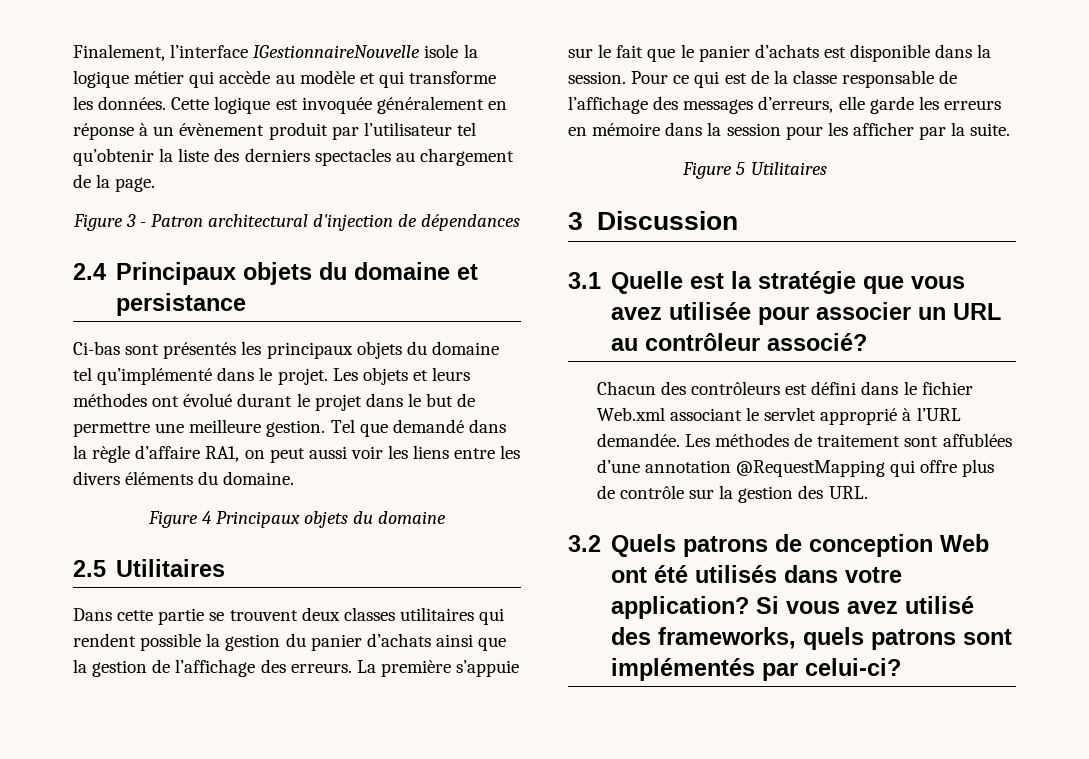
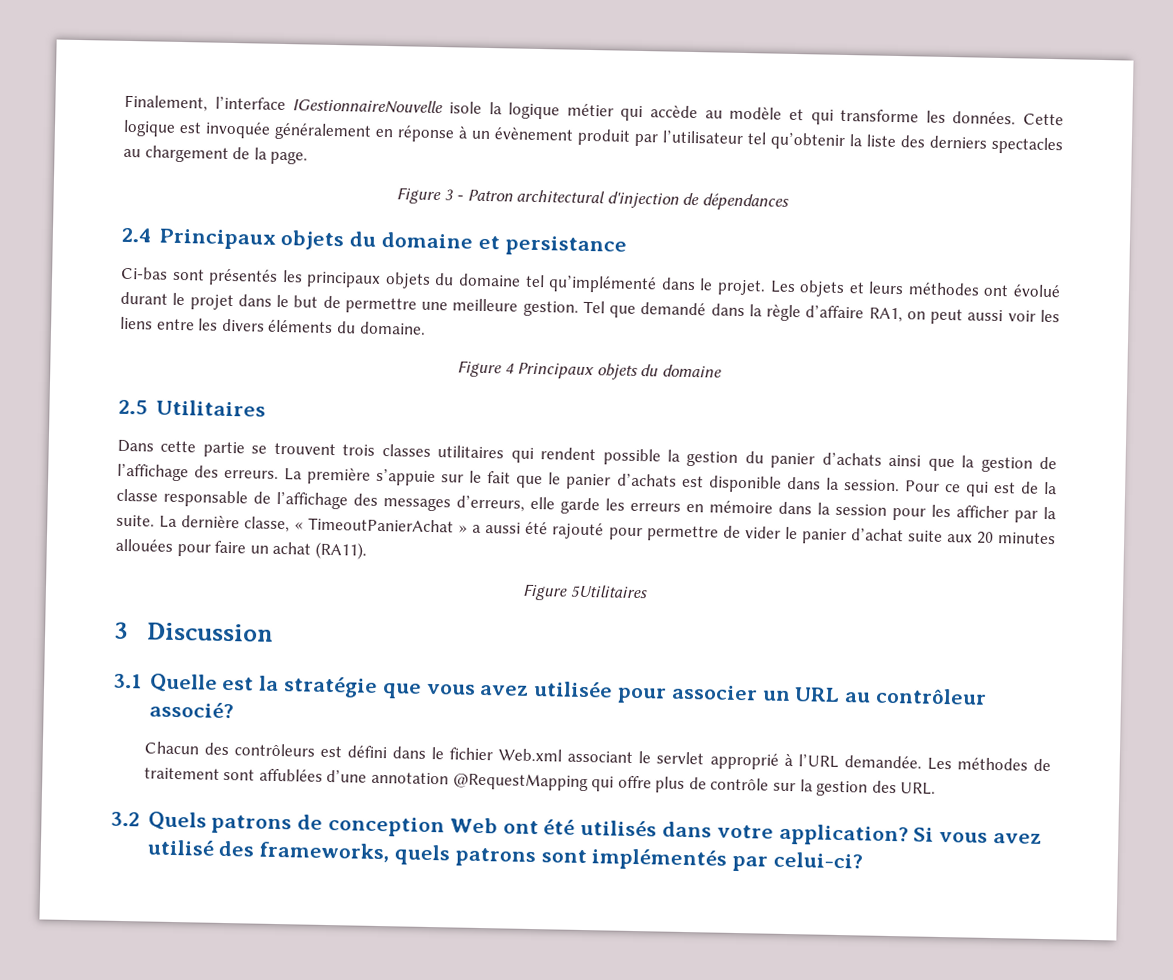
- Dans cette partie se trouvent deux classes utilitaires qui rendent possible la gestion du panier d’achats ainsi que la gestion de l’affichage des erreurs.
+ Dans cette partie se trouvent trois classes utilitaires qui rendent possible la gestion du panier d’achats ainsi que la gestion de l’affichage des erreurs.
- Pour ce qui est de la classe responsable de l’affichage des messages d’erreurs, elle garde les erreurs en mémoire dans la session pour les afficher par la suite.
- Figure 5 Utilitaires
+ Pour ce qui est de la classe responsable de l’affichage des messages d’erreurs, elle garde les erreurs en mémoire dans la session pour les afficher par la suite. La dernière classe, « TimeoutPanierAchat » a aussi été rajouté pour permettre de vider le panier d’achat suite aux 20 minutes allouées pour faire un achat (RA11).
+ Figure 5Utilitaires

